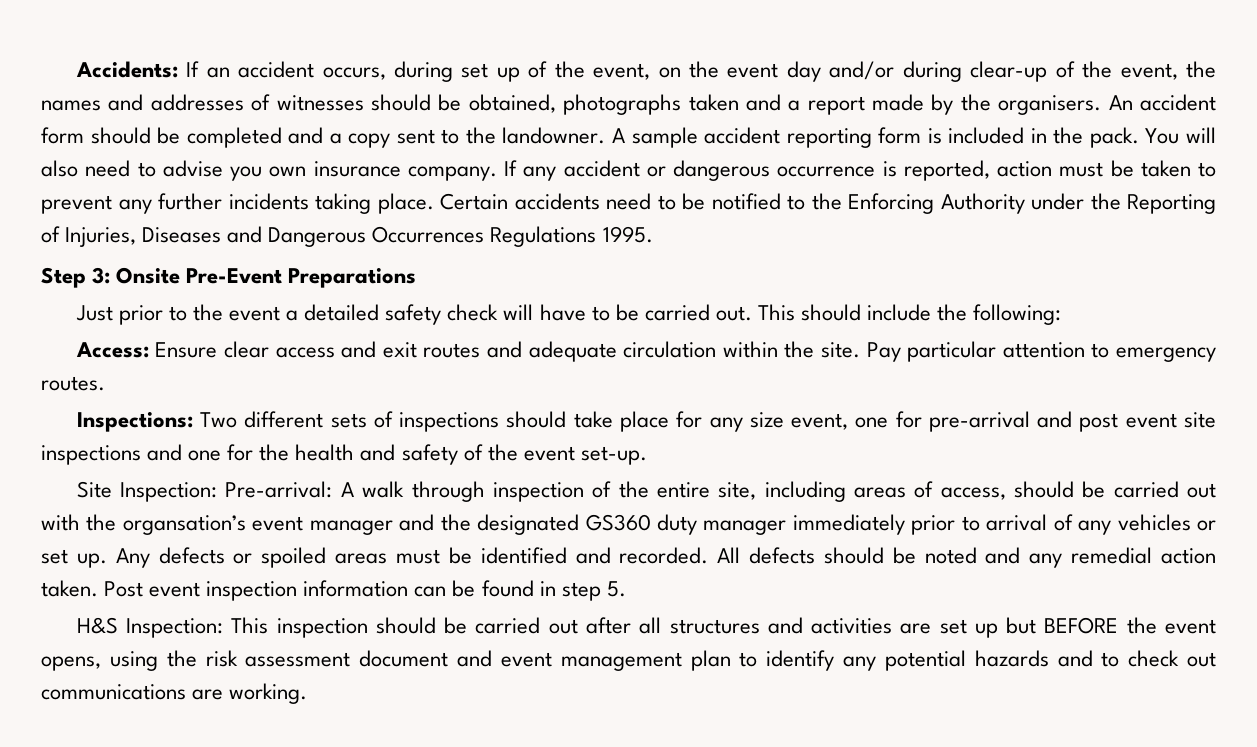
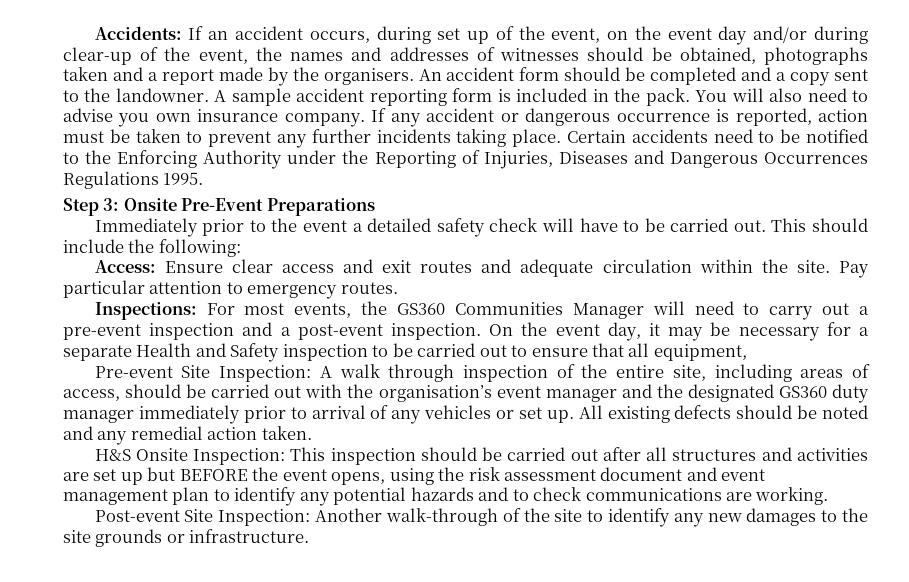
- Just prior to the event a detailed safety check will have to be carried out.
+ Immediately prior to the event a detailed safety check will have to be carried out.
- Inspections: Two different sets of inspections should take place for any size event, one for pre-arrival and post event site inspections and one for the health and safety of the event set-up.
- Site Inspection: Pre-arrival: A walk through inspection of the entire site, including areas of access, should be carried out with the organsation’s event manager and the designated GS360 duty manager immediately prior to arrival of any vehicles or set up.
+ Inspections: For most events, the GS360 Communities Manager will need to carry out a pre-event inspection and a post-event inspection. On the event day, it may be necessary for a separate Health and Safety inspection to be carried out to ensure that all equipment,
+ Pre-event Site Inspection: A walk through inspection of the entire site, including areas of access, should be carried out with the organisation’s event manager and the designated GS360 duty manager immediately prior to arrival of any vehicles or set up.
- Any defects or spoiled areas must be identified and recorded. All defects should be noted and any remedial action taken. Post event inspection information can be found in step 5.
+ All existing defects should be noted and any remedial action taken.
- H&S Inspection: This inspection should be carried out after all structures and activities are set up but BEFORE the event opens, using the risk assessment document and event management plan to identify any potential hazards and to check out communications are working.
+ H&S Onsite Inspection: This inspection should be carried out after all structures and activities are set up but BEFORE the event opens, using the risk assessment document and event management plan to identify any potential hazards and to check communications are working.
+ Post-event Site Inspection: Another walk-through of the site to identify any new damages to the site grounds or infrastructure.

